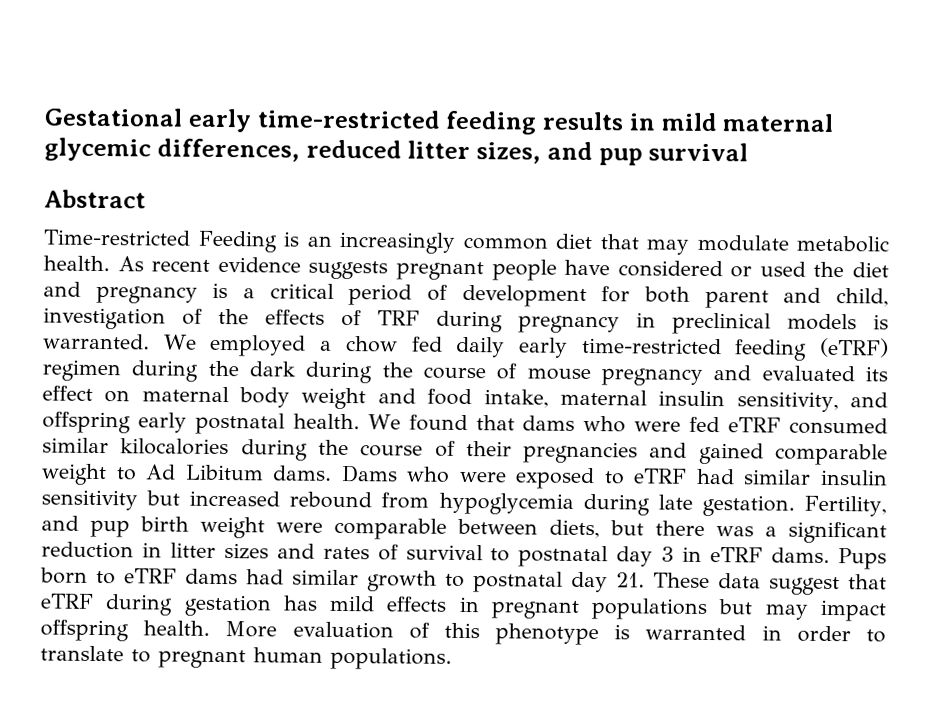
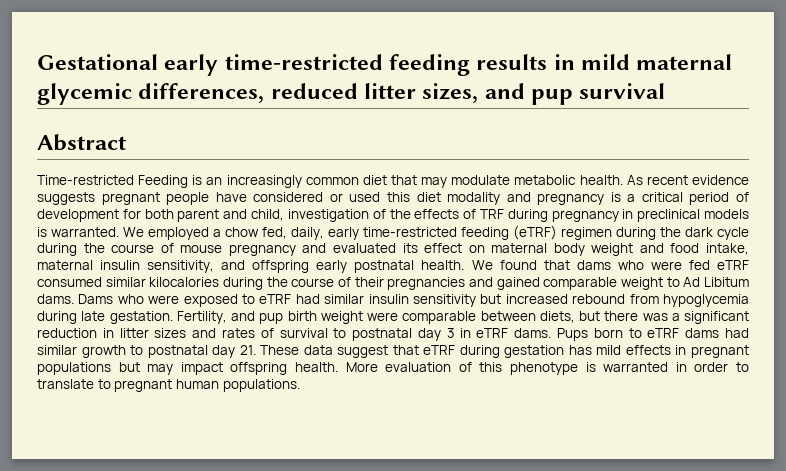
- As recent evidence suggests pregnant people have considered or used the diet and pregnancy is a critical period of development for both parent and child, investigation of the effects of TRF during pregnancy in preclinical models is warranted.
+ As recent evidence suggests pregnant people have considered or used this diet modality and pregnancy is a critical period of development for both parent and child, investigation of the effects of TRF during pregnancy in preclinical models is warranted.
- We employed a chow fed daily early time-restricted feeding (eTRF) regimen during the dark during the course of mouse pregnancy and evaluated its effect on maternal body weight and food intake, maternal insulin sensitivity, and offspring early postnatal health.
+ We employed a chow fed, daily, early time-restricted feeding (eTRF) regimen during the dark cycle during the course of mouse pregnancy and evaluated its effect on maternal body weight and food intake, maternal insulin sensitivity, and offspring early postnatal health.

